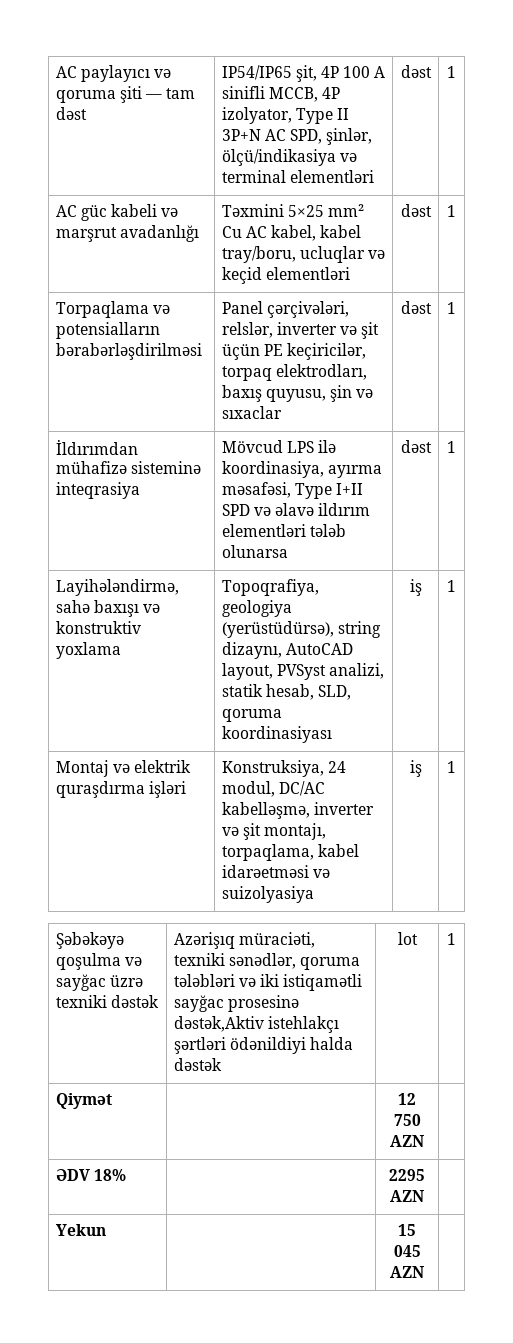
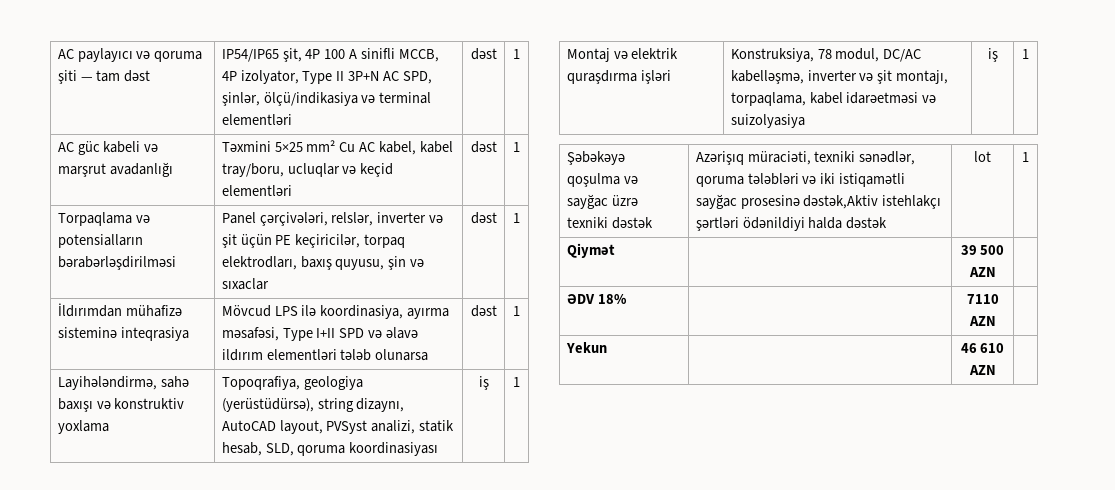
- Montaj və elektrik quraşdırma işləri | Konstruksiya, 24 modul, DC/AC kabelləşmə, inverter və şit montajı, torpaqlama, kabel idarəetməsi və suizolyasiya | iş | 1
+ Montaj və elektrik quraşdırma işləri | Konstruksiya, 78 modul, DC/AC kabelləşmə, inverter və şit montajı, torpaqlama, kabel idarəetməsi və suizolyasiya | iş | 1
- Qiymət | | 12 750 AZN |
+ Qiymət | | 39 500 AZN |
- ƏDV 18% | | 2295 AZN |
+ ƏDV 18% | | 7110 AZN |
- Yekun | | 15 045 AZN |
+ Yekun | | 46 610 AZN |

